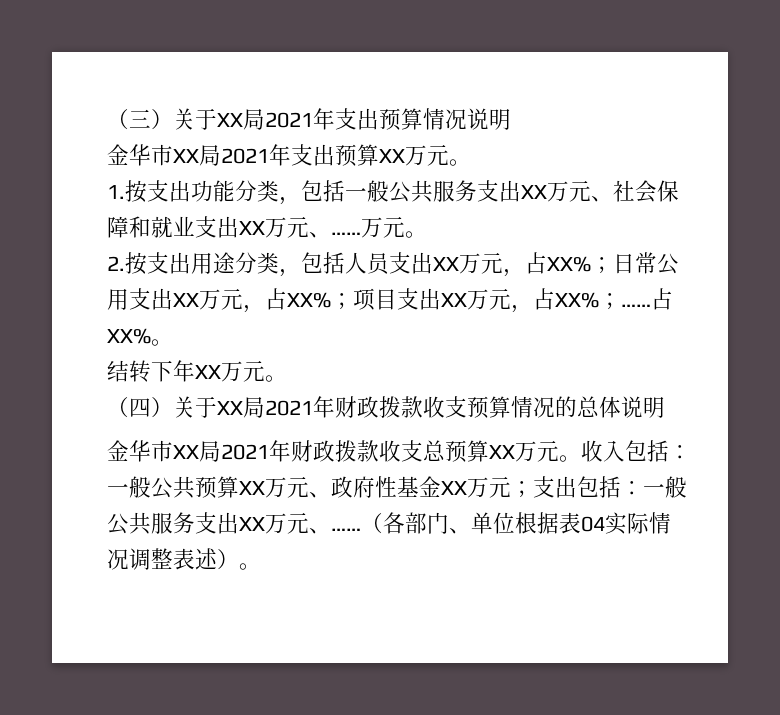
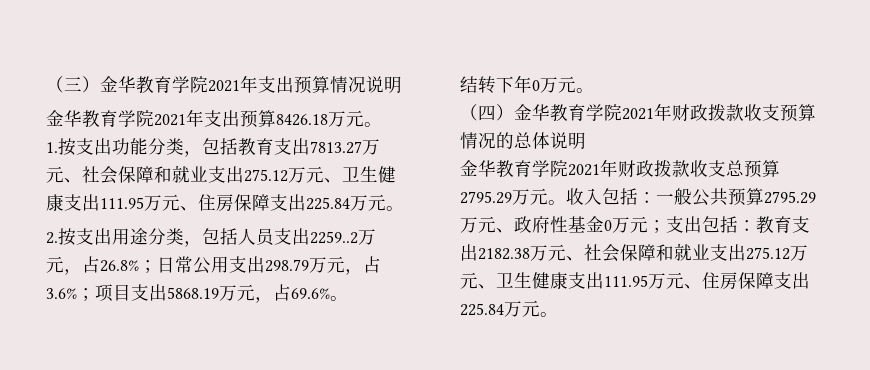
- （三）关于XX局2021年支出预算情况说明
+ （三）金华教育学院2021年支出预算情况说明
- 金华市XX局2021年支出预算XX万元。
+ 金华教育学院2021年支出预算8426.18万元。
- 1.按支出功能分类，包括一般公共服务支出XX万元、社会保障和就业支出XX万元、……万元。
+ 1.按支出功能分类，包括教育支出7813.27万元、社会保障和就业支出275.12万元、卫生健康支出111.95万元、住房保障支出225.84万元。
- 2.按支出用途分类，包括人员支出XX万元，占XX%；日常公用支出XX万元，占XX%；项目支出XX万元，占XX%；……占XX%。
+ 2.按支出用途分类，包括人员支出2259..2万元，占26.8%；日常公用支出298.79万元，占3.6%；项目支出5868.19万元，占69.6%。
- 结转下年XX万元。
+ 结转下年0万元。
- （四）关于XX局2021年财政拨款收支预算情况的总体说明
+ （四）金华教育学院2021年财政拨款收支预算情况的总体说明
- 金华市XX局2021年财政拨款收支总预算XX万元。
+ 金华教育学院2021年财政拨款收支总预算2795.29万元。
- 收入包括：一般公共预算XX万元、政府性基金XX万元；支出包括：一般公共服务支出XX万元、……（各部门、单位根据表04实际情况调整表述）。
+ 收入包括：一般公共预算2795.29万元、政府性基金0万元；支出包括：教育支出2182.38万元、社会保障和就业支出275.12万元、卫生健康支出111.95万元、住房保障支出225.84万元。

